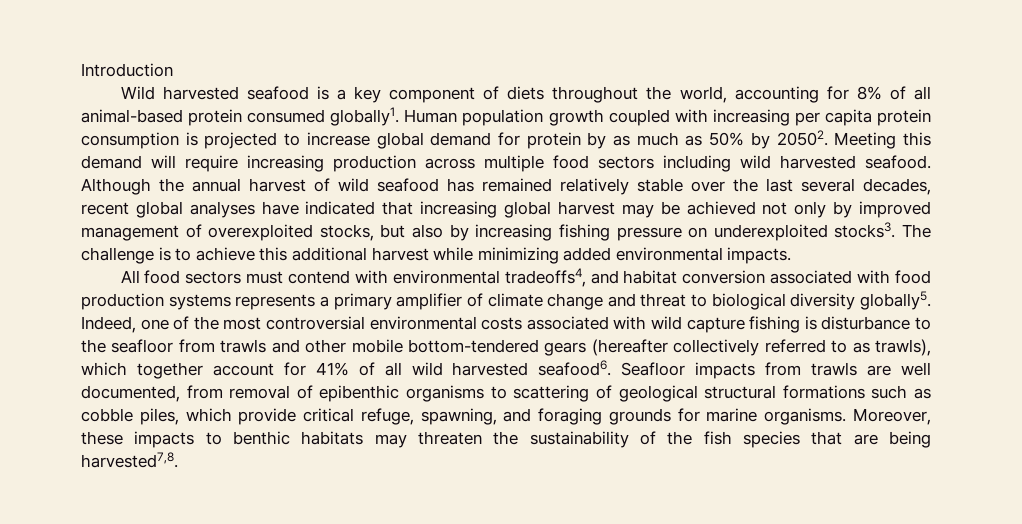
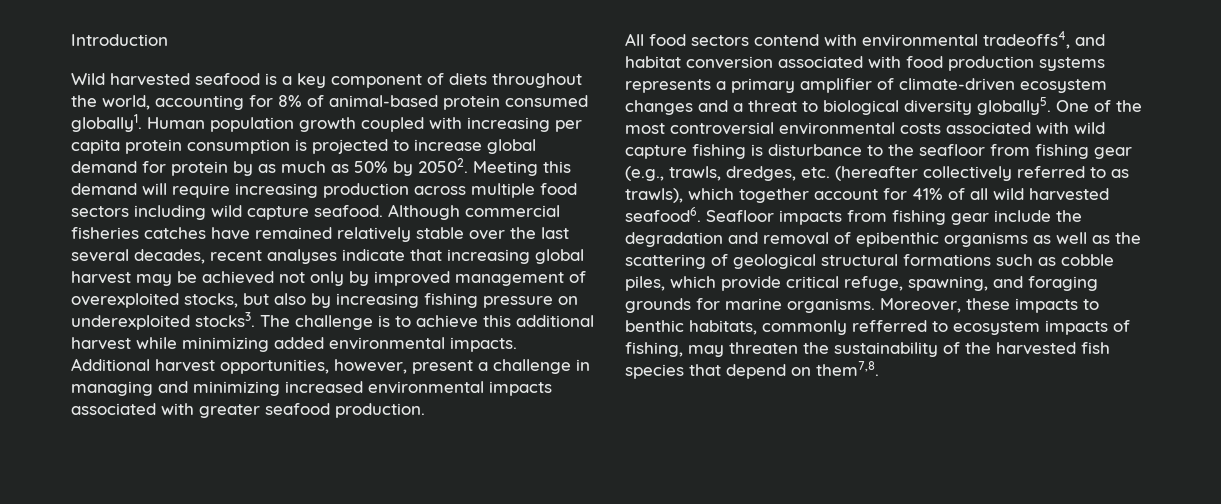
- Wild harvested seafood is a key component of diets throughout the world, accounting for 8% of all animal-based protein consumed globally1.
+ Wild harvested seafood is a key component of diets throughout the world, accounting for 8% of animal-based protein consumed globally1.
- Meeting this demand will require increasing production across multiple food sectors including wild harvested seafood.
+ Meeting this demand will require increasing production across multiple food sectors including wild capture seafood.
- Although the annual harvest of wild seafood has remained relatively stable over the last several decades, recent global analyses have indicated that increasing global harvest may be achieved not only by improved management of overexploited stocks, but also by increasing fishing pressure on underexploited stocks3.
+ Although commercial fisheries catches have remained relatively stable over the last several decades, recent analyses indicate that increasing global harvest may be achieved not only by improved management of overexploited stocks, but also by increasing fishing pressure on underexploited stocks3.
+ Additional harvest opportunities, however, present a challenge in managing and minimizing increased environmental impacts associated with greater seafood production.
- All food sectors must contend with environmental tradeoffs4, and habitat conversion associated with food production systems represents a primary amplifier of climate change and threat to biological diversity globally5.
+ All food sectors contend with environmental tradeoffs4, and habitat conversion associated with food production systems represents a primary amplifier of climate-driven ecosystem changes and a threat to biological diversity globally5.
- Indeed, one of the most controversial environmental costs associated with wild capture fishing is disturbance to the seafloor from trawls and other mobile bottom-tendered gears (hereafter collectively referred to as trawls), which together account for 41% of all wild harvested seafood6.
+ One of the most controversial environmental costs associated with wild capture fishing is disturbance to the seafloor from fishing gear (e.g., trawls, dredges, etc. (hereafter collectively referred to as trawls), which together account for 41% of all wild harvested seafood6.
- Seafloor impacts from trawls are well documented, from removal of epibenthic organisms to scattering of geological structural formations such as cobble piles, which provide critical refuge, spawning, and foraging grounds for marine organisms.
+ Seafloor impacts from fishing gear include the degradation and removal of epibenthic organisms as well as the scattering of geological structural formations such as cobble piles, which provide critical refuge, spawning, and foraging grounds for marine organisms.
- Moreover, these impacts to benthic habitats may threaten the sustainability of the fish species that are being harvested7,8.
+ Moreover, these impacts to benthic habitats, commonly refferred to ecosystem impacts of fishing, may threaten the sustainability of the harvested fish species that depend on them7,8.

